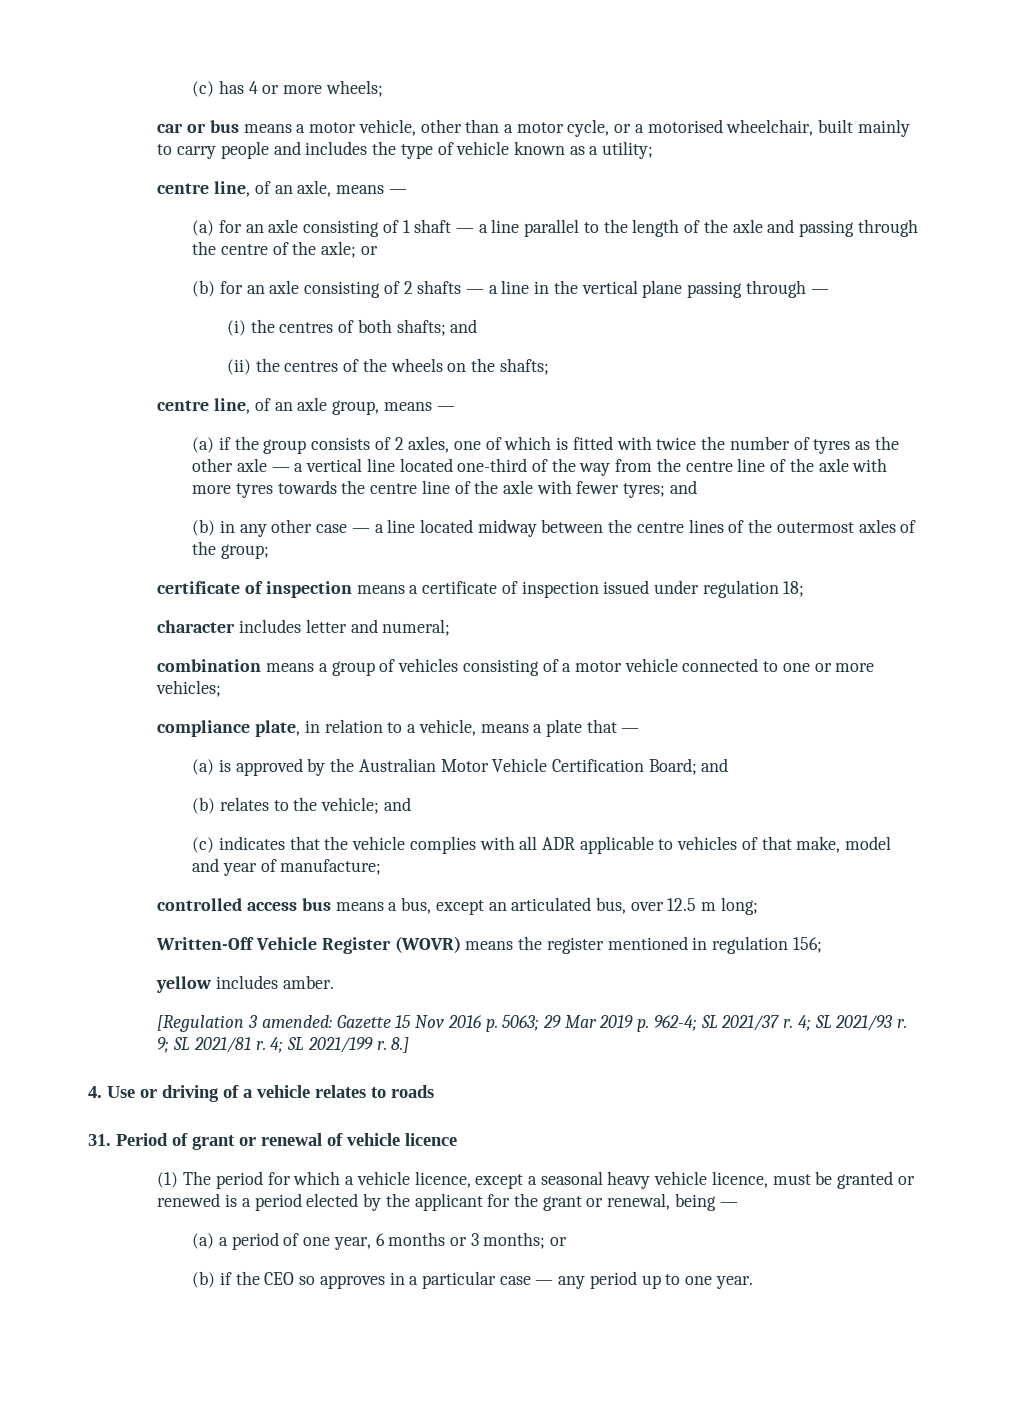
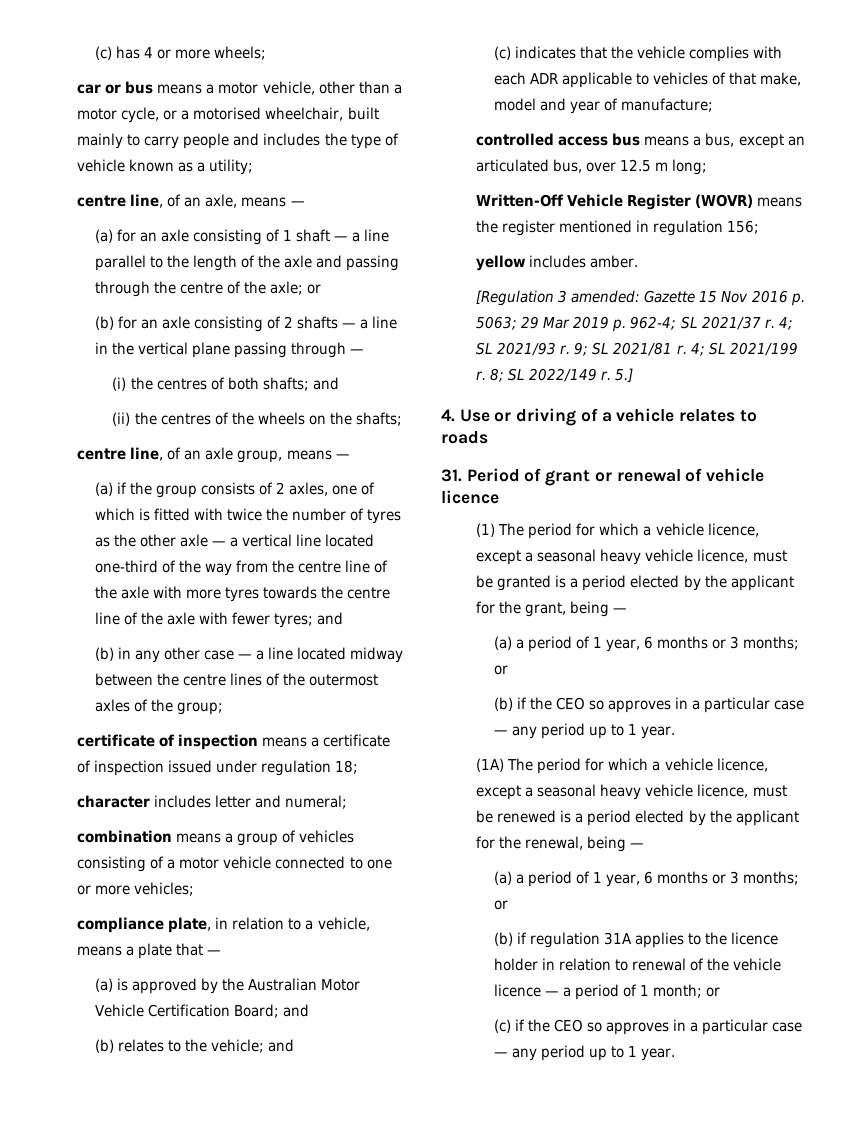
- (c) indicates that the vehicle complies with all ADR applicable to vehicles of that make, model and year of manufacture;
+ (c) indicates that the vehicle complies with each ADR applicable to vehicles of that make, model and year of manufacture;
- 8.]
+ 8; SL 2022/149 r. 5.]
- (1) The period for which a vehicle licence, except a seasonal heavy vehicle licence, must be granted or renewed is a period elected by the applicant for the grant or renewal, being —
- (a) a period of one year, 6 months or 3 months; or
+ (1) The period for which a vehicle licence, except a seasonal heavy vehicle licence, must be granted is a period elected by the applicant for the grant, being —
+ (a) a period of 1 year, 6 months or 3 months; or
- (b) if the CEO so approves in a particular case — any period up to one year.
+ (b) if the CEO so approves in a particular case — any period up to 1 year.
+ (1A) The period for which a vehicle licence, except a seasonal heavy vehicle licence, must be renewed is a period elected by the applicant for the renewal, being —
+ (a) a period of 1 year, 6 months or 3 months; or
+ (b) if regulation 31A applies to the licence holder in relation to renewal of the vehicle licence — a period of 1 month; or
+ (c) if the CEO so approves in a particular case — any period up to 1 year.

